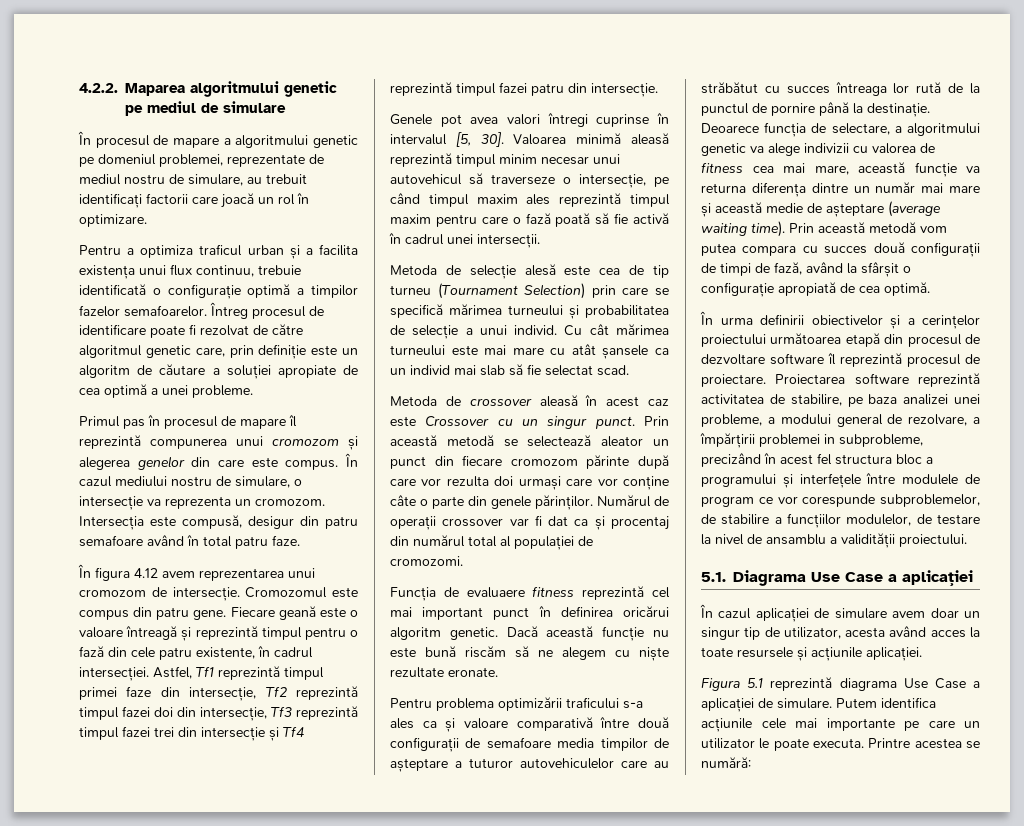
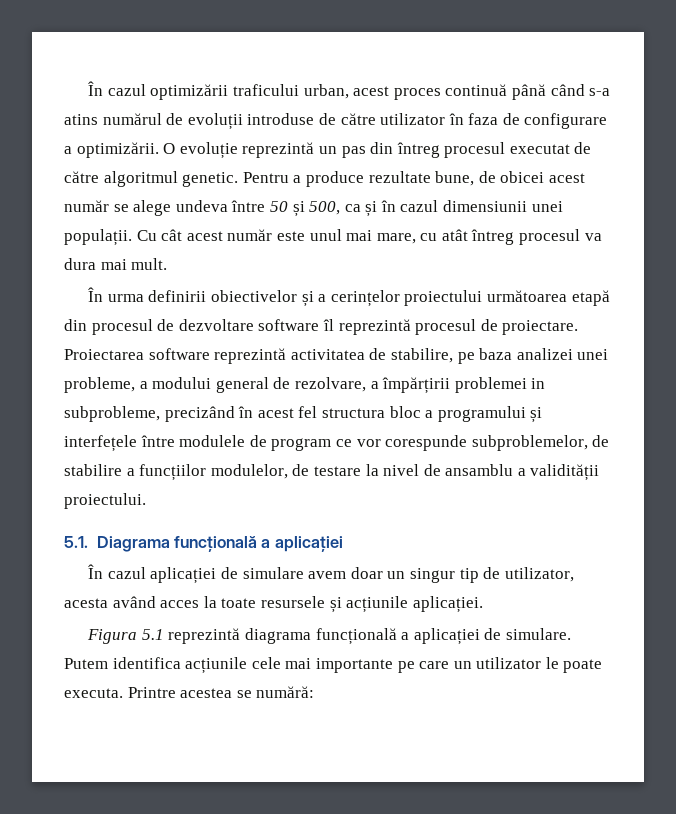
- 4.2.2. Maparea algoritmului genetic pe mediul de simulare
- În procesul de mapare a algoritmului genetic pe domeniul problemei, reprezentate de mediul nostru de simulare, au trebuit identificați factorii care joacă un rol în optimizare.
- Pentru a optimiza traficul urban și a facilita existența unui flux continuu, trebuie identificată o configurație optimă a timpilor fazelor semafoarelor. Întreg procesul de identificare poate fi rezolvat de către algoritmul genetic care, prin definiție este un algoritm de căutare a soluției apropiate de cea optimă a unei probleme.
- Primul pas în procesul de mapare îl reprezintă compunerea unui cromozom și alegerea genelor din care este compus. În cazul mediului nostru de simulare, o intersecție va reprezenta un cromozom. Intersecția este compusă, desigur din patru semafoare având în total patru faze.
- În figura 4.12 avem reprezentarea unui cromozom de intersecție. Cromozomul este compus din patru gene. Fiecare geană este o valoare întreagă și reprezintă timpul pentru o fază din cele patru existente, în cadrul intersecției. Astfel, Tf1 reprezintă timpul primei faze din intersecție, Tf2 reprezintă timpul fazei doi din intersecție, Tf3 reprezintă timpul fazei trei din intersecție și Tf4 reprezintă timpul fazei patru din intersecție.
- Genele pot avea valori întregi cuprinse în intervalul [5, 30]. Valoarea minimă aleasă reprezintă timpul minim necesar unui autovehicul să traverseze o intersecție, pe când timpul maxim ales reprezintă timpul maxim pentru care o fază poată să fie activă în cadrul unei intersecții.
- Metoda de selecție alesă este cea de tip turneu (Tournament Selection) prin care se specifică mărimea turneului și probabilitatea de selecție a unui individ. Cu cât mărimea turneului este mai mare cu atât șansele ca un individ mai slab să fie selectat scad.
- Metoda de crossover aleasă în acest caz este Crossover cu un singur punct. Prin această metodă se selectează aleator un punct din fiecare cromozom părinte după care vor rezulta doi urmași care vor conține câte o parte din genele părinților. Numărul de operații crossover var fi dat ca și procentaj din numărul total al populației de cromozomi.
- Funcția de evaluaere fitness reprezintă cel mai important punct în definirea oricărui algoritm genetic. Dacă această funcție nu este bună riscăm să ne alegem cu niște rezultate eronate.
- Pentru problema optimizării traficului s-a ales ca și valoare comparativă între două configurații de semafoare media timpilor de așteptare a tuturor autovehiculelor care au străbătut cu succes întreaga lor rută de la punctul de pornire până la destinație. Deoarece funcția de selectare, a algoritmului genetic va alege indivizii cu valorea de fitness cea mai mare, această funcție va returna diferența dintre un număr mai mare și această medie de așteptare (average waiting time). Prin această metodă vom putea compara cu succes două configurații de timpi de fază, având la sfârșit o configurație apropiată de cea optimă.
+ În cazul optimizării traficului urban, acest proces continuă până când s-a atins numărul de evoluții introduse de către utilizator în faza de configurare a optimizării. O evoluție reprezintă un pas din întreg procesul executat de către algoritmul genetic. Pentru a produce rezultate bune, de obicei acest număr se alege undeva între 50 și 500, ca și în cazul dimensiunii unei populații. Cu cât acest număr este unul mai mare, cu atât întreg procesul va dura mai mult.
- 5.1. Diagrama Use Case a aplicației
+ 5.1. Diagrama funcțională a aplicației
- Figura 5.1 reprezintă diagrama Use Case a aplicației de simulare.
+ Figura 5.1 reprezintă diagrama funcțională a aplicației de simulare.

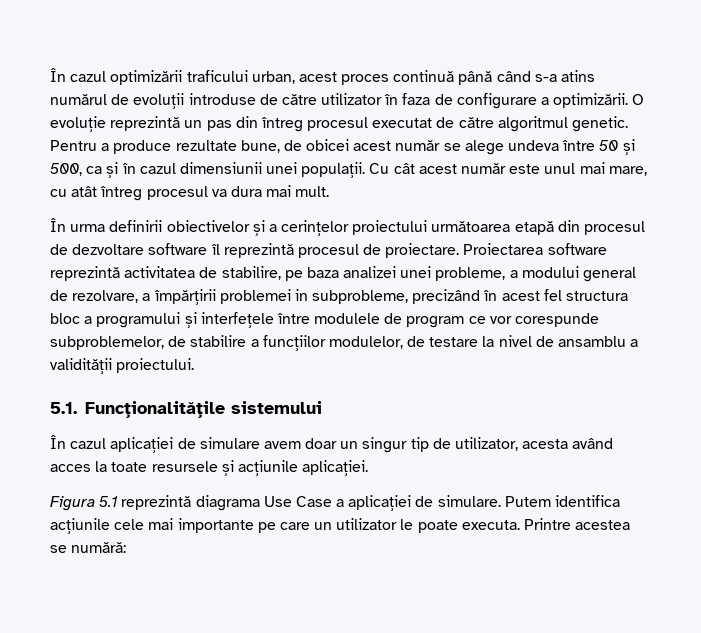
- 5.1. Diagrama funcțională a aplicației
+ 5.1. Funcționalitățile sistemului
- Figura 5.1 reprezintă diagrama funcțională a aplicației de simulare.
+ Figura 5.1 reprezintă diagrama Use Case a aplicației de simulare.

